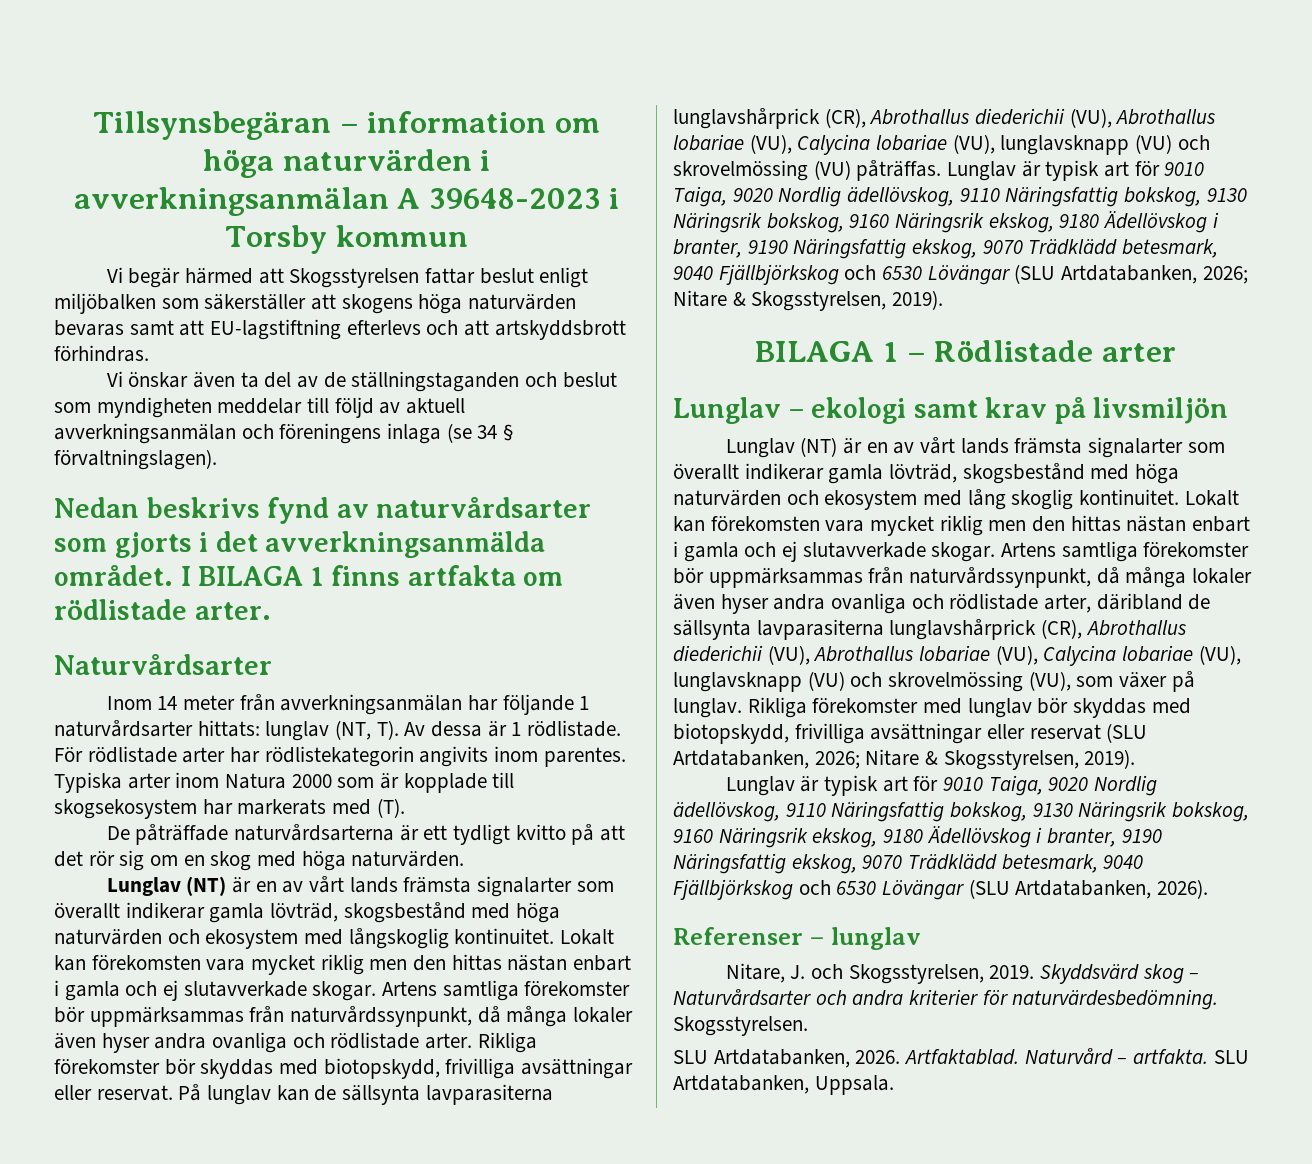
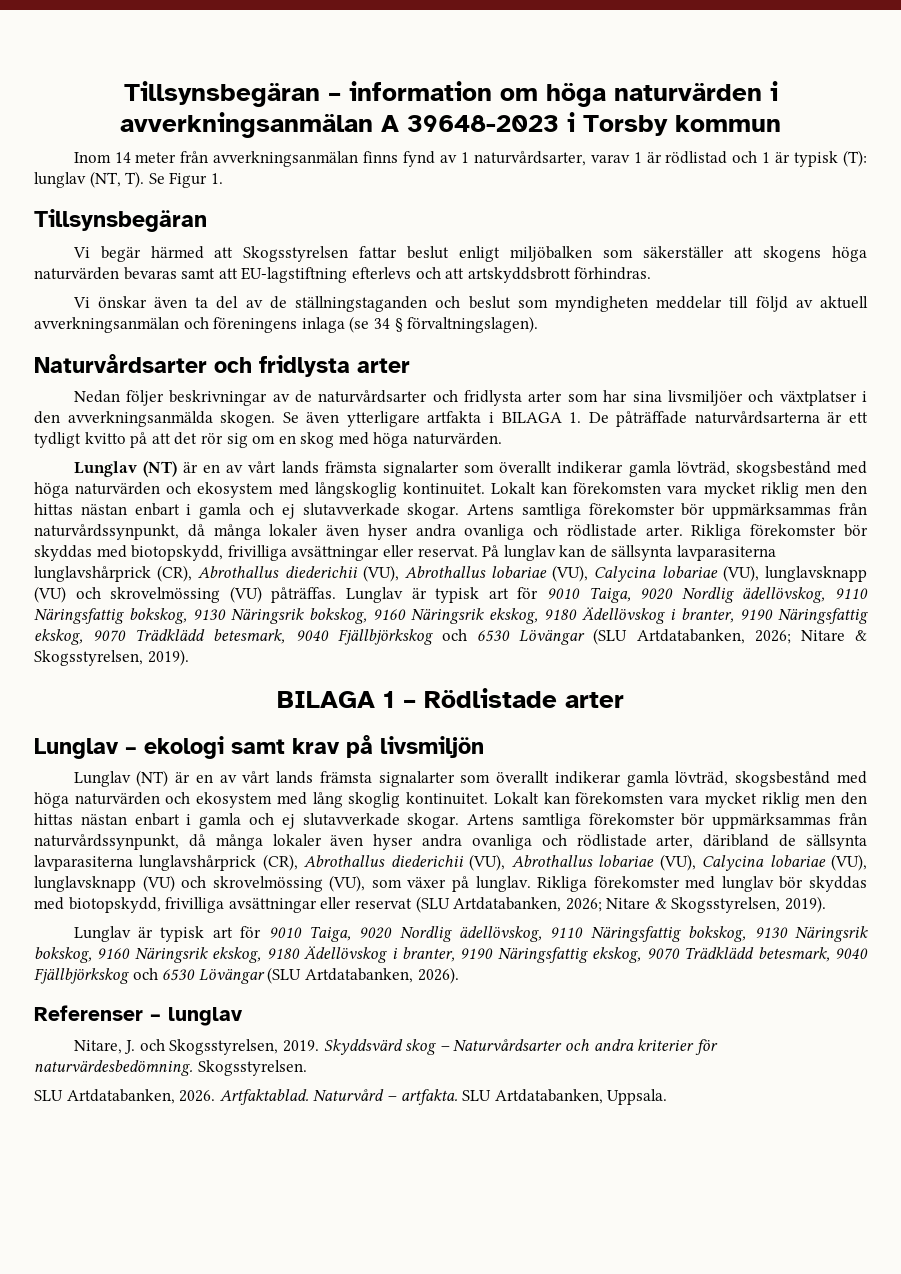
+ Inom 14 meter från avverkningsanmälan finns fynd av 1 naturvårdsarter, varav 1 är rödlistad och 1 är typisk (T): lunglav (NT, T). Se Figur 1.
+ Tillsynsbegäran
- Nedan beskrivs fynd av naturvårdsarter som gjorts i det avverkningsanmälda området. I BILAGA 1 finns artfakta om rödlistade arter.
- Naturvårdsarter
- Inom 14 meter från avverkningsanmälan har följande 1 naturvårdsarter hittats: lunglav (NT, T). Av dessa är 1 rödlistade. För rödlistade arter har rödlistekategorin angivits inom parentes. Typiska arter inom Natura 2000 som är kopplade till skogsekosystem har markerats med (T).
- De påträffade naturvårdsarterna är ett tydligt kvitto på att det rör sig om en skog med höga naturvärden.
+ Naturvårdsarter och fridlysta arter
+ Nedan följer beskrivningar av de naturvårdsarter och fridlysta arter som har sina livsmiljöer och växtplatser i den avverkningsanmälda skogen. Se även ytterligare artfakta i BILAGA 1. De påträffade naturvårdsarterna är ett tydligt kvitto på att det rör sig om en skog med höga naturvärden.

